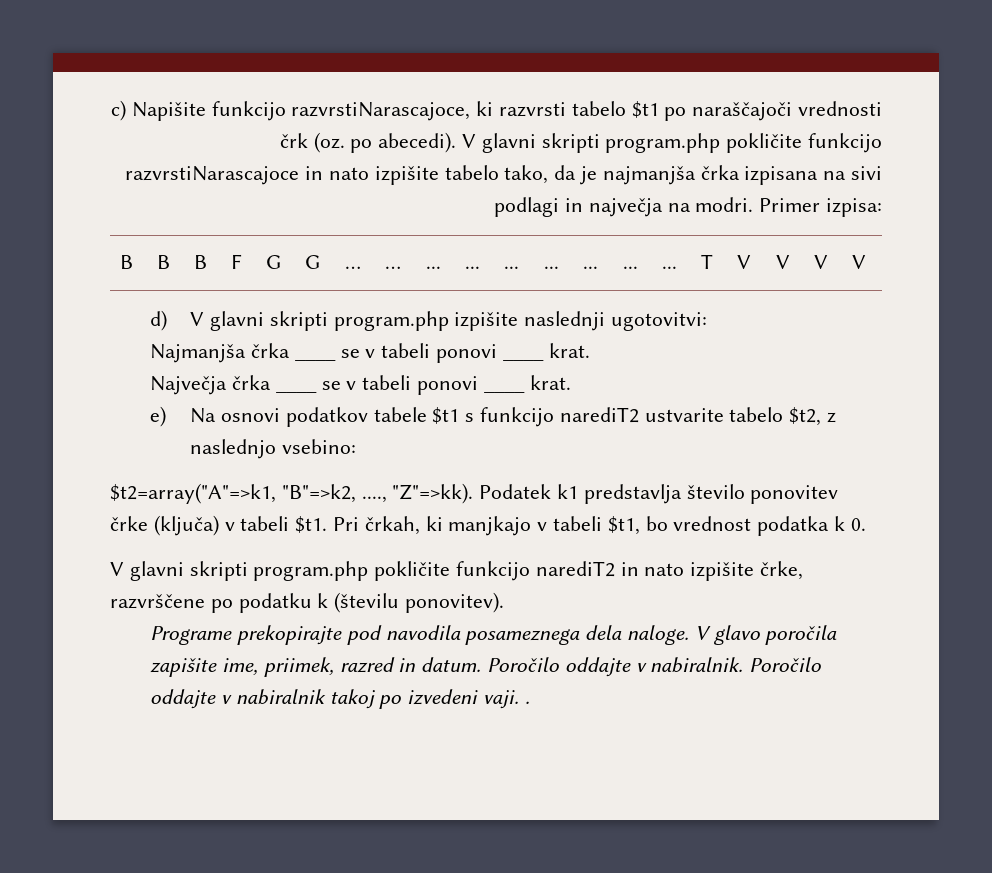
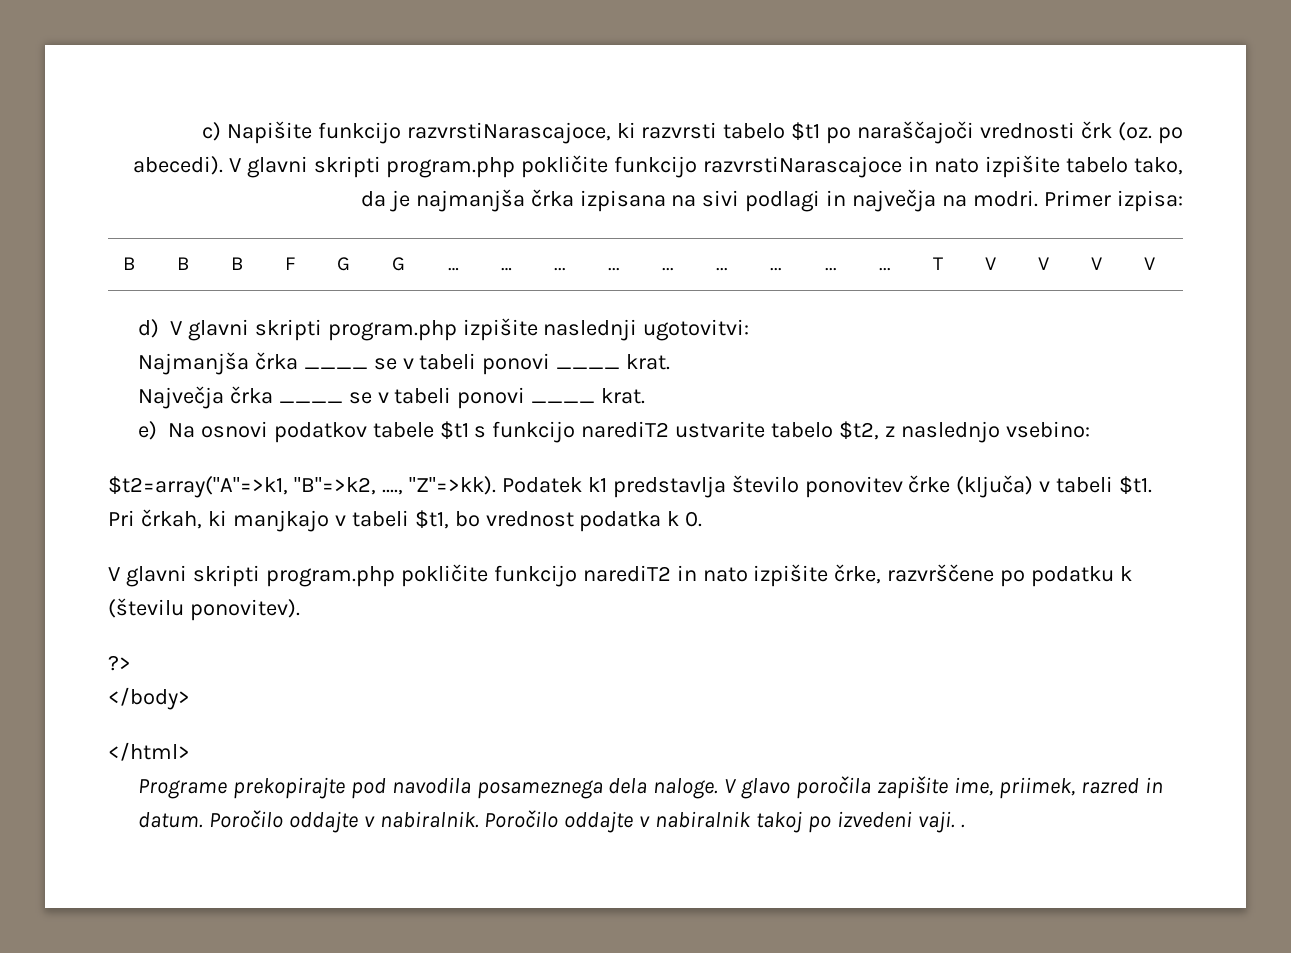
+ ?>
+ </body>
+ </html>

